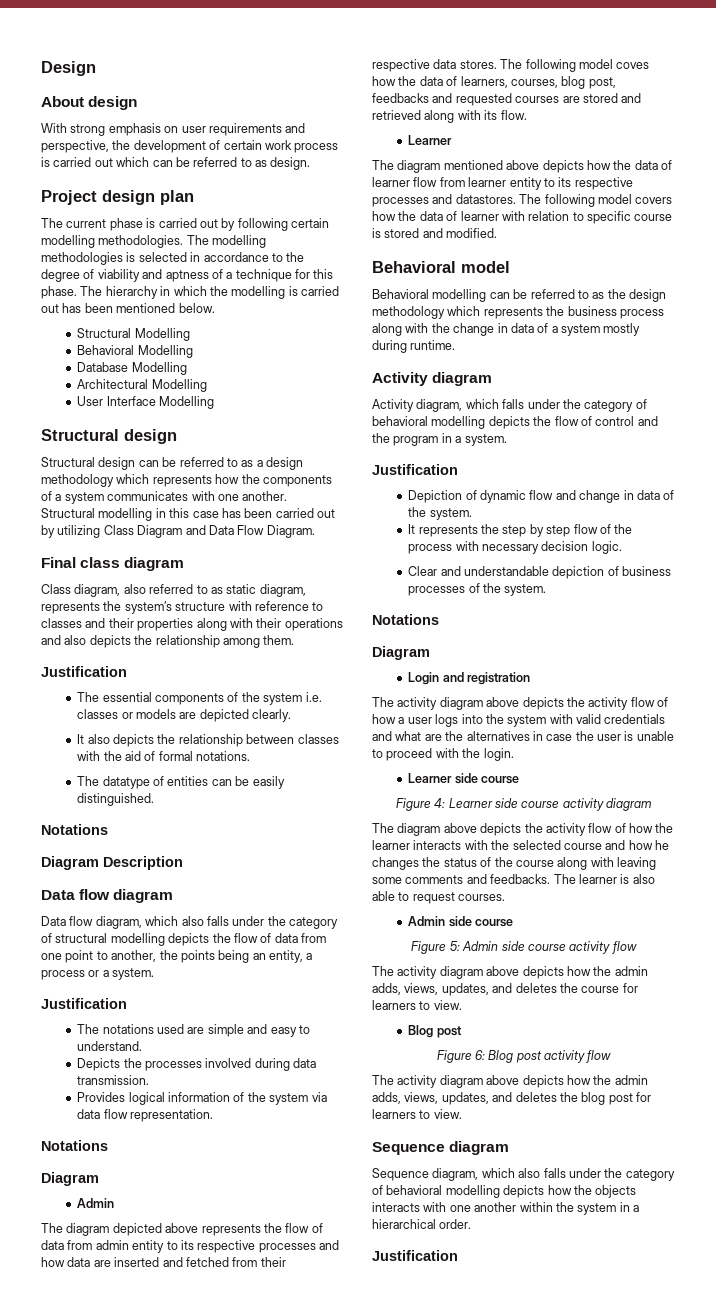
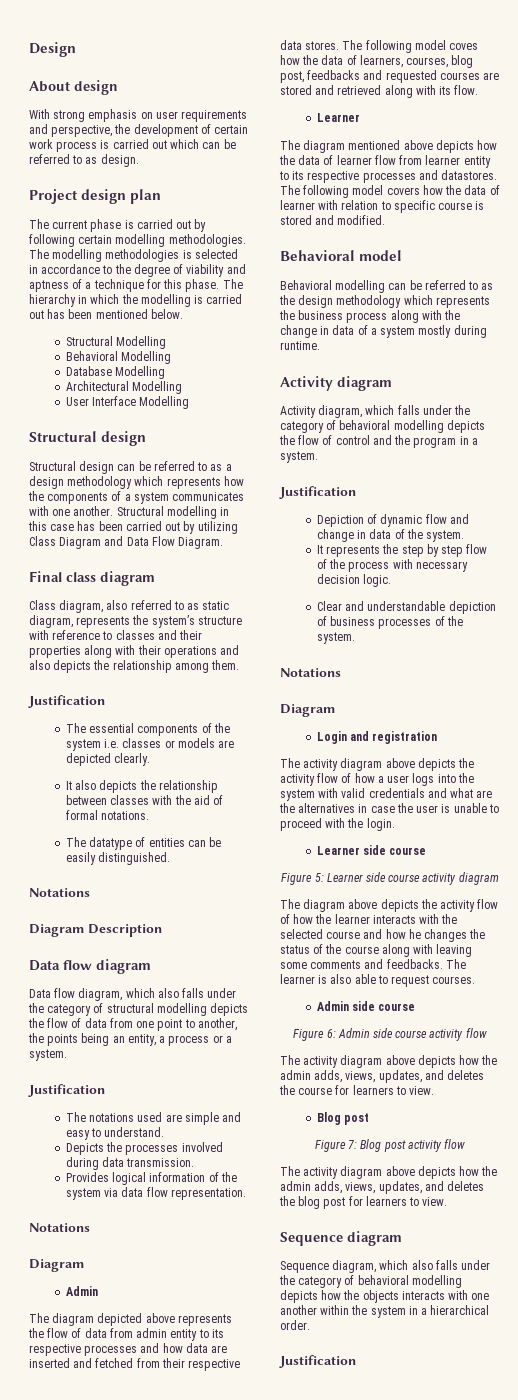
- Figure 4: Learner side course activity diagram
+ Figure 5: Learner side course activity diagram
- Figure 5: Admin side course activity flow
+ Figure 6: Admin side course activity flow
- Figure 6: Blog post activity flow
+ Figure 7: Blog post activity flow

